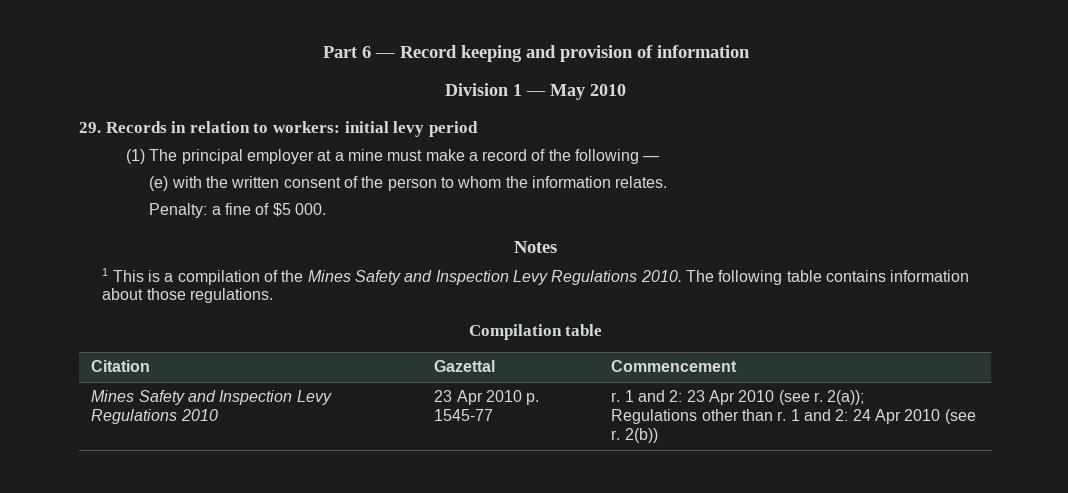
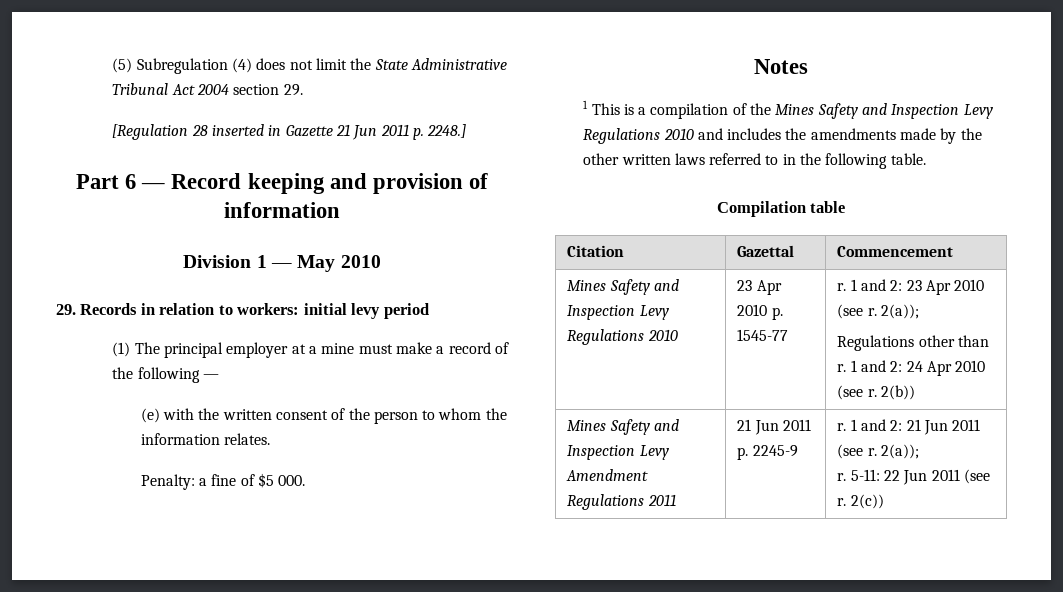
+ (5) Subregulation (4) does not limit the State Administrative Tribunal Act 2004 section 29.
+ [Regulation 28 inserted in Gazette 21 Jun 2011 p. 2248.]
- 1 This is a compilation of the Mines Safety and Inspection Levy Regulations 2010. The following table contains information about those regulations.
+ 1 This is a compilation of the Mines Safety and Inspection Levy Regulations 2010 and includes the amendments made by the other written laws referred to in the following table.
+ Mines Safety and Inspection Levy Amendment Regulations 2011 | 21 Jun 2011 p. 2245-9 | r. 1 and 2: 21 Jun 2011 (see r. 2(a));
+ r. 5-11: 22 Jun 2011 (see r. 2(c))

